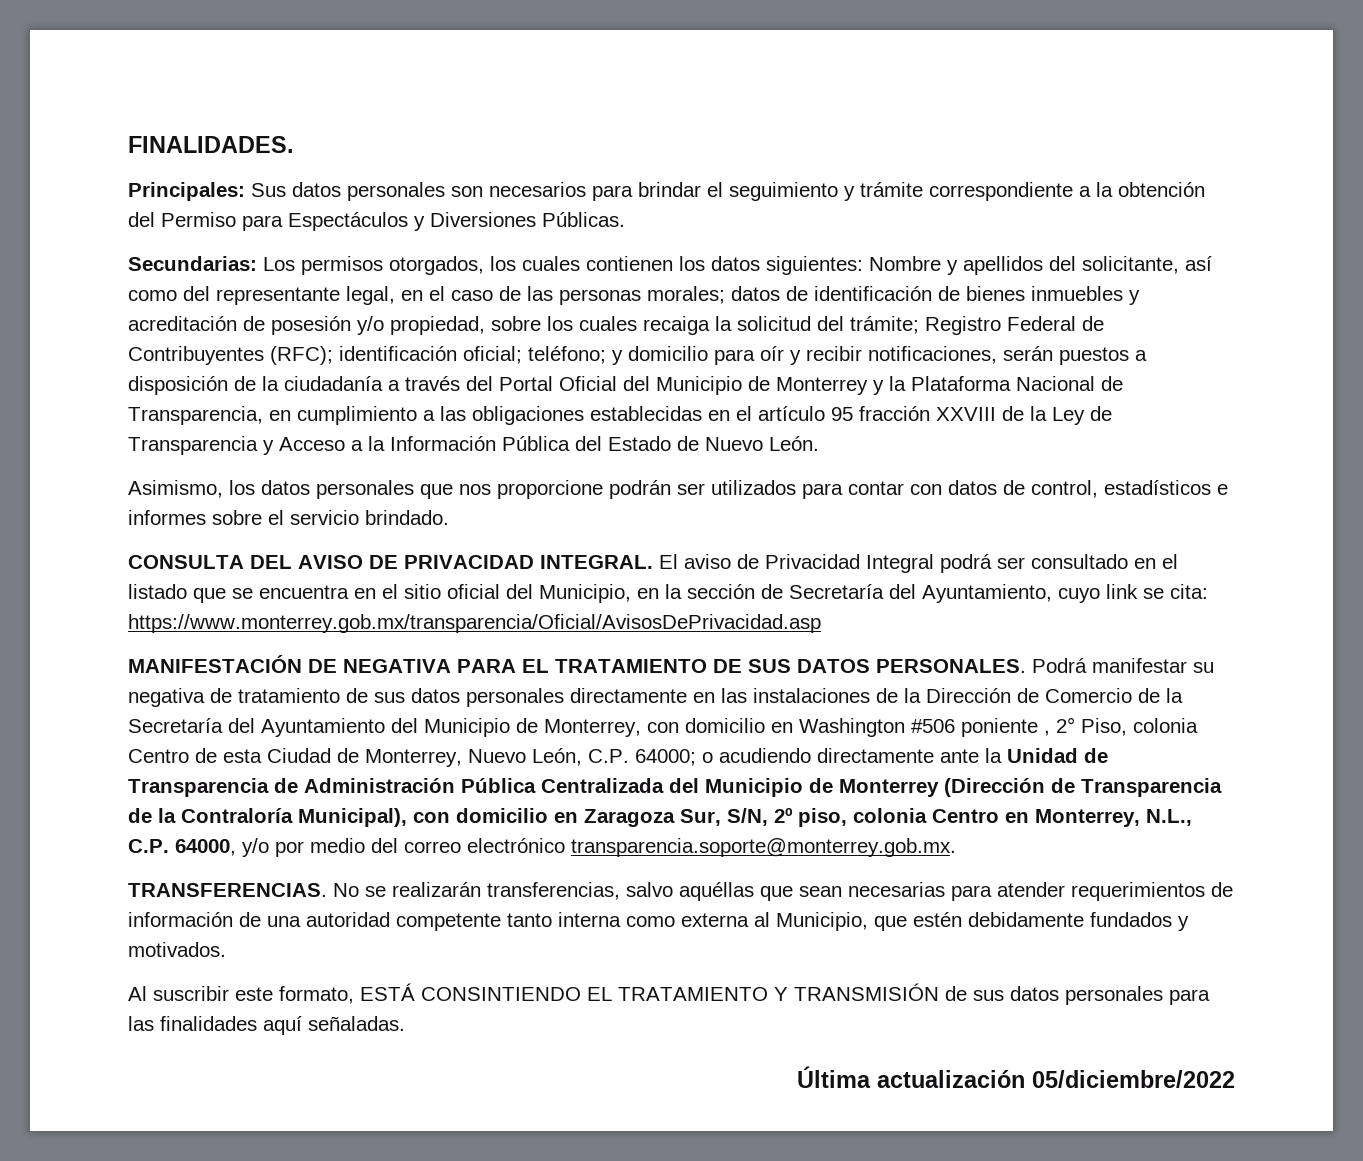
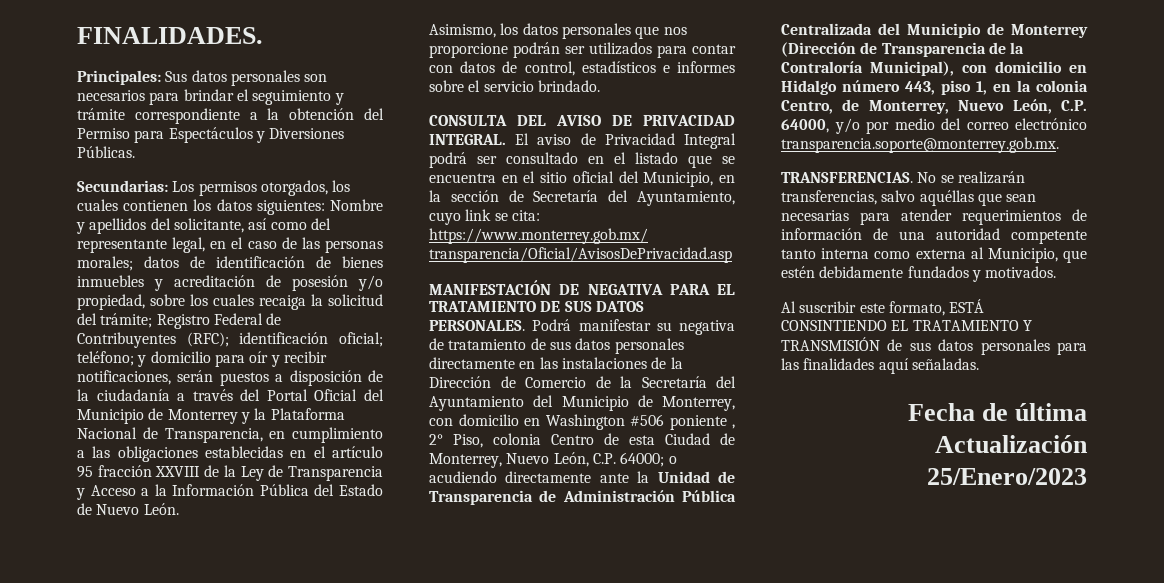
- o acudiendo directamente ante la Unidad de Transparencia de Administración Pública Centralizada del Municipio de Monterrey (Dirección de Transparencia de la Contraloría Municipal), con domicilio en Zaragoza Sur, S/N, 2º piso, colonia Centro en Monterrey, N.L., C.P. 64000, y/o por medio del correo electrónico transparencia.soporte@monterrey.gob.mx.
+ o acudiendo directamente ante la Unidad de Transparencia de Administración Pública Centralizada del Municipio de Monterrey (Dirección de Transparencia de la Contraloría Municipal), con domicilio en Hidalgo número 443, piso 1, en la colonia Centro, de Monterrey, Nuevo León, C.P. 64000, y/o por medio del correo electrónico transparencia.soporte@monterrey.gob.mx.
- Última actualización 05/diciembre/2022
+ Fecha de última Actualización 25/Enero/2023

